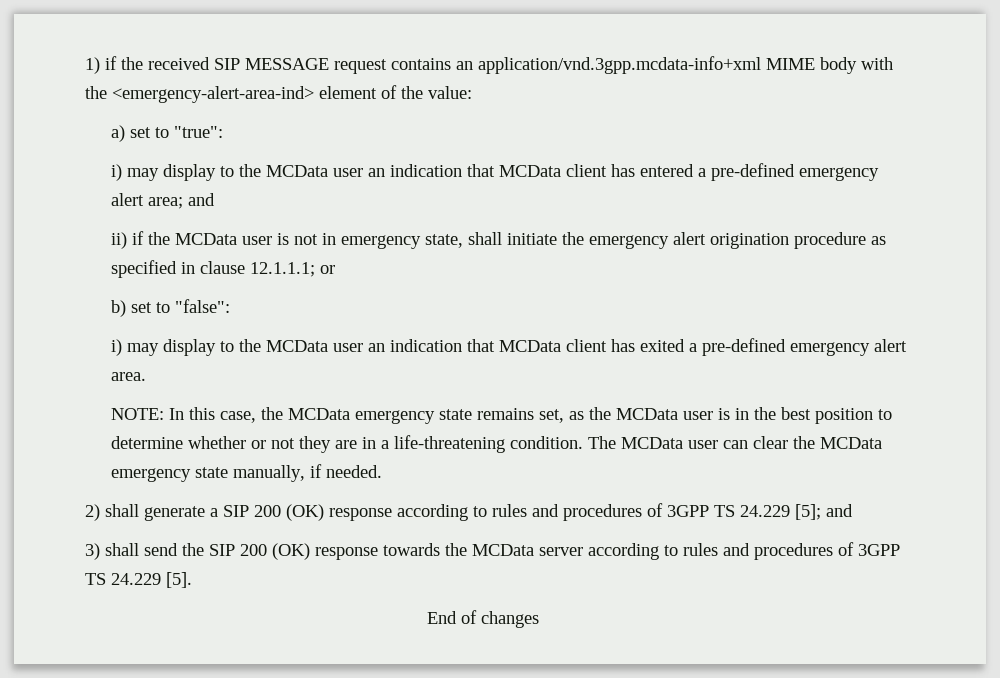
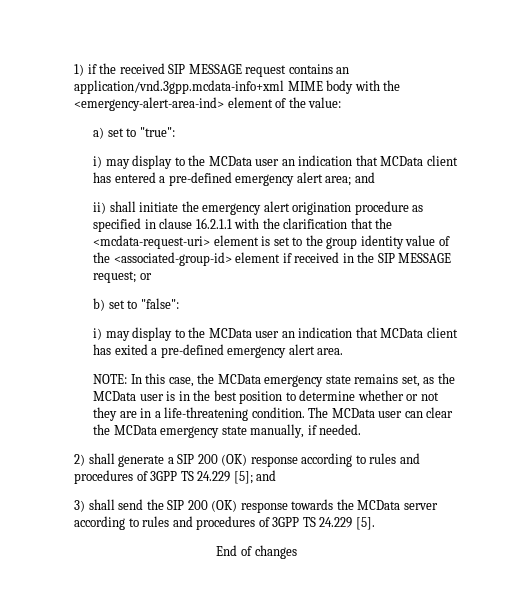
- ii) if the MCData user is not in emergency state, shall initiate the emergency alert origination procedure as specified in clause 12.1.1.1; or
+ ii) shall initiate the emergency alert origination procedure as specified in clause 16.2.1.1 with the clarification that the <mcdata-request-uri> element is set to the group identity value of the <associated-group-id> element if received in the SIP MESSAGE request; or

